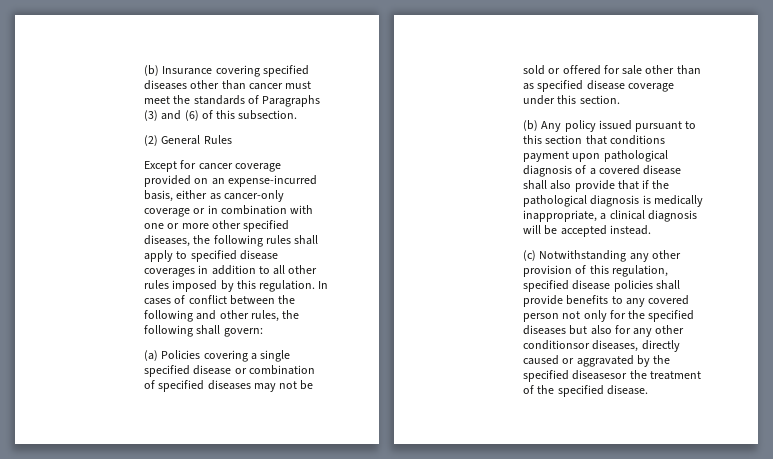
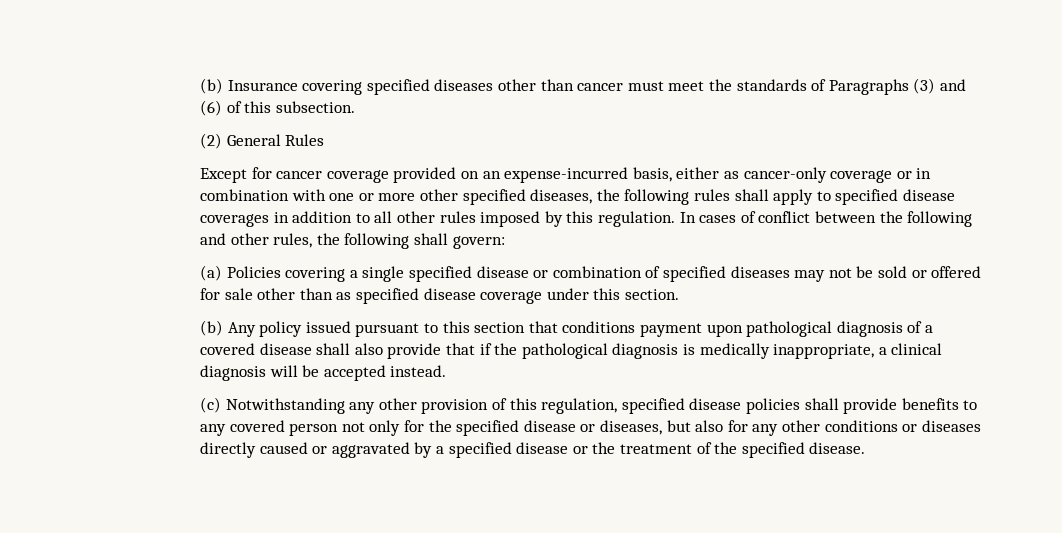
- (c) Notwithstanding any other provision of this regulation, specified disease policies shall provide benefits to any covered person not only for the specified diseases but also for any other conditionsor diseases, directly caused or aggravated by the specified diseasesor the treatment of the specified disease.
+ (c) Notwithstanding any other provision of this regulation, specified disease policies shall provide benefits to any covered person not only for the specified disease or diseases, but also for any other conditions or diseases directly caused or aggravated by a specified disease or the treatment of the specified disease.

